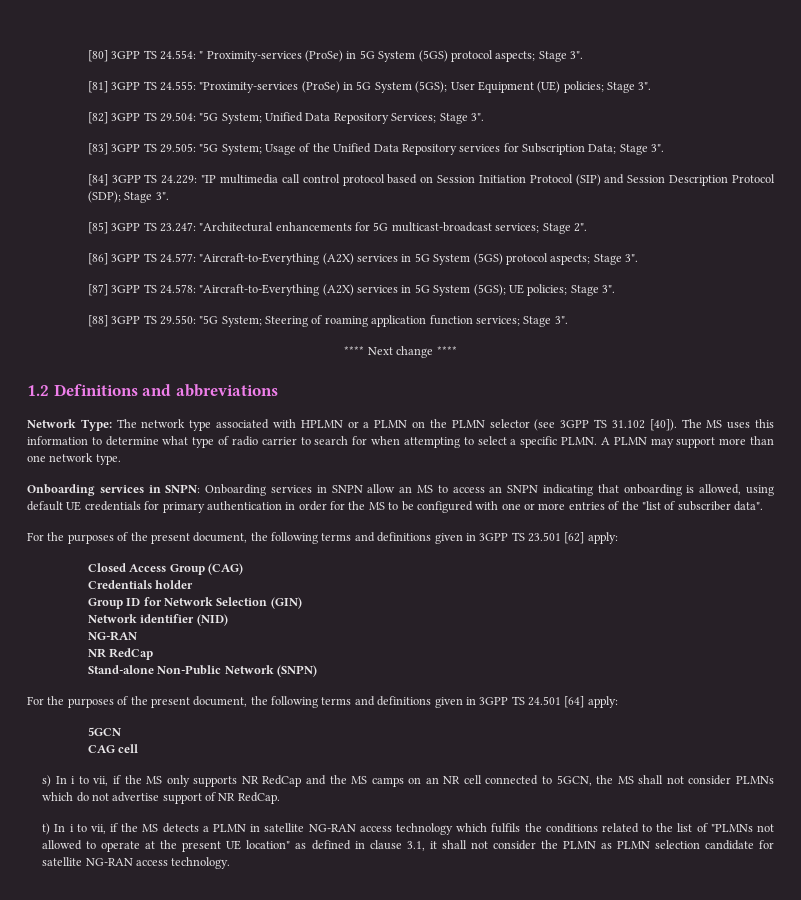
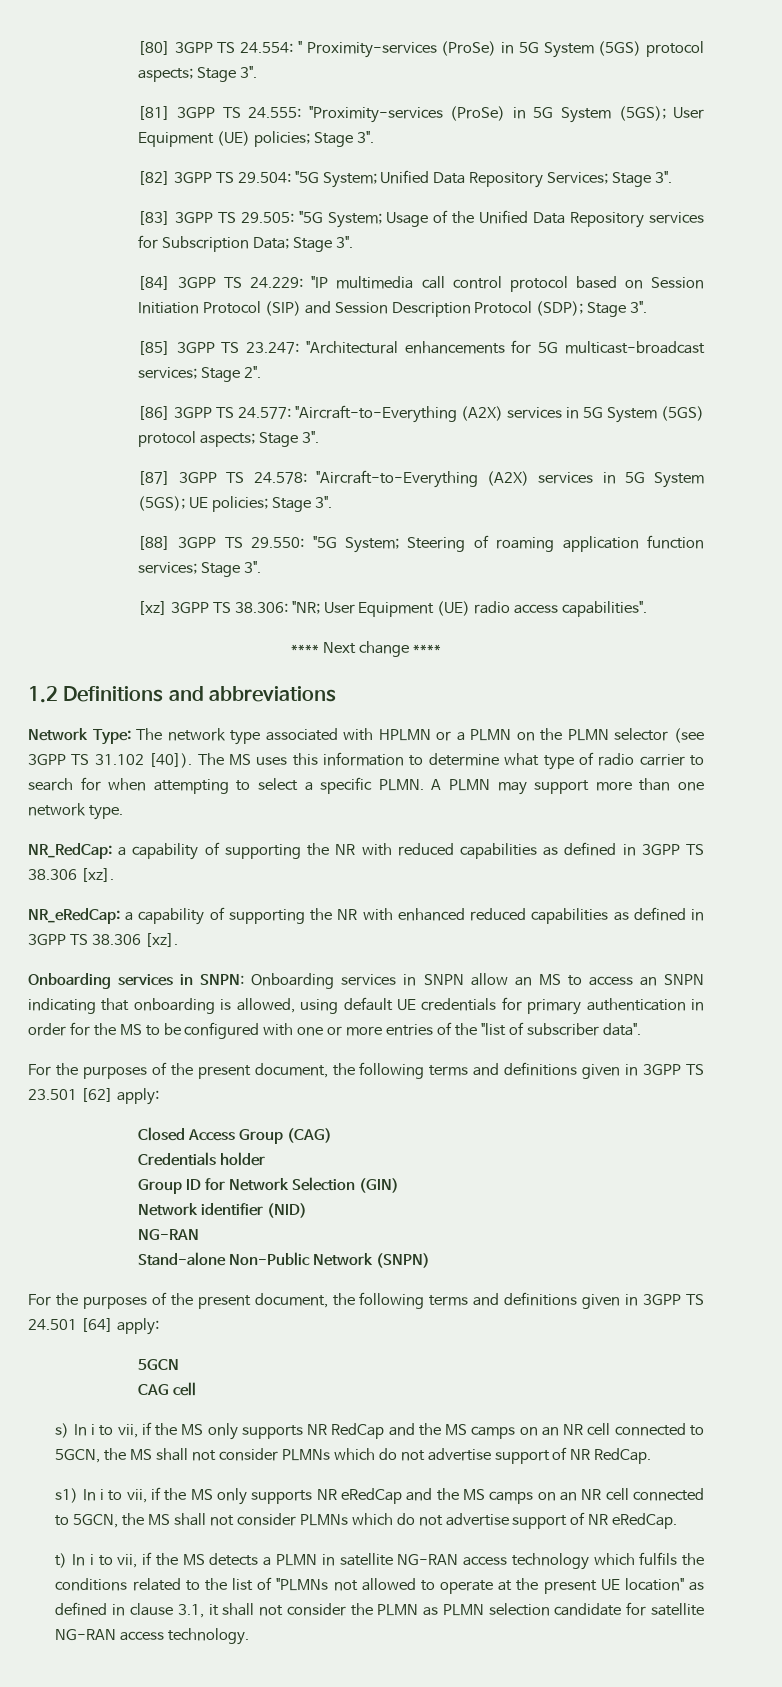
+ [xz] 3GPP TS 38.306: "NR; User Equipment (UE) radio access capabilities".
+ NR_RedCap: a capability of supporting the NR with reduced capabilities as defined in 3GPP TS 38.306 [xz].
+ NR_eRedCap: a capability of supporting the NR with enhanced reduced capabilities as defined in 3GPP TS 38.306 [xz].
  Network identifier (NID)
  NG-RAN
- NR RedCap
+ s1) In i to vii, if the MS only supports NR eRedCap and the MS camps on an NR cell connected to 5GCN, the MS shall not consider PLMNs which do not advertise support of NR eRedCap.

